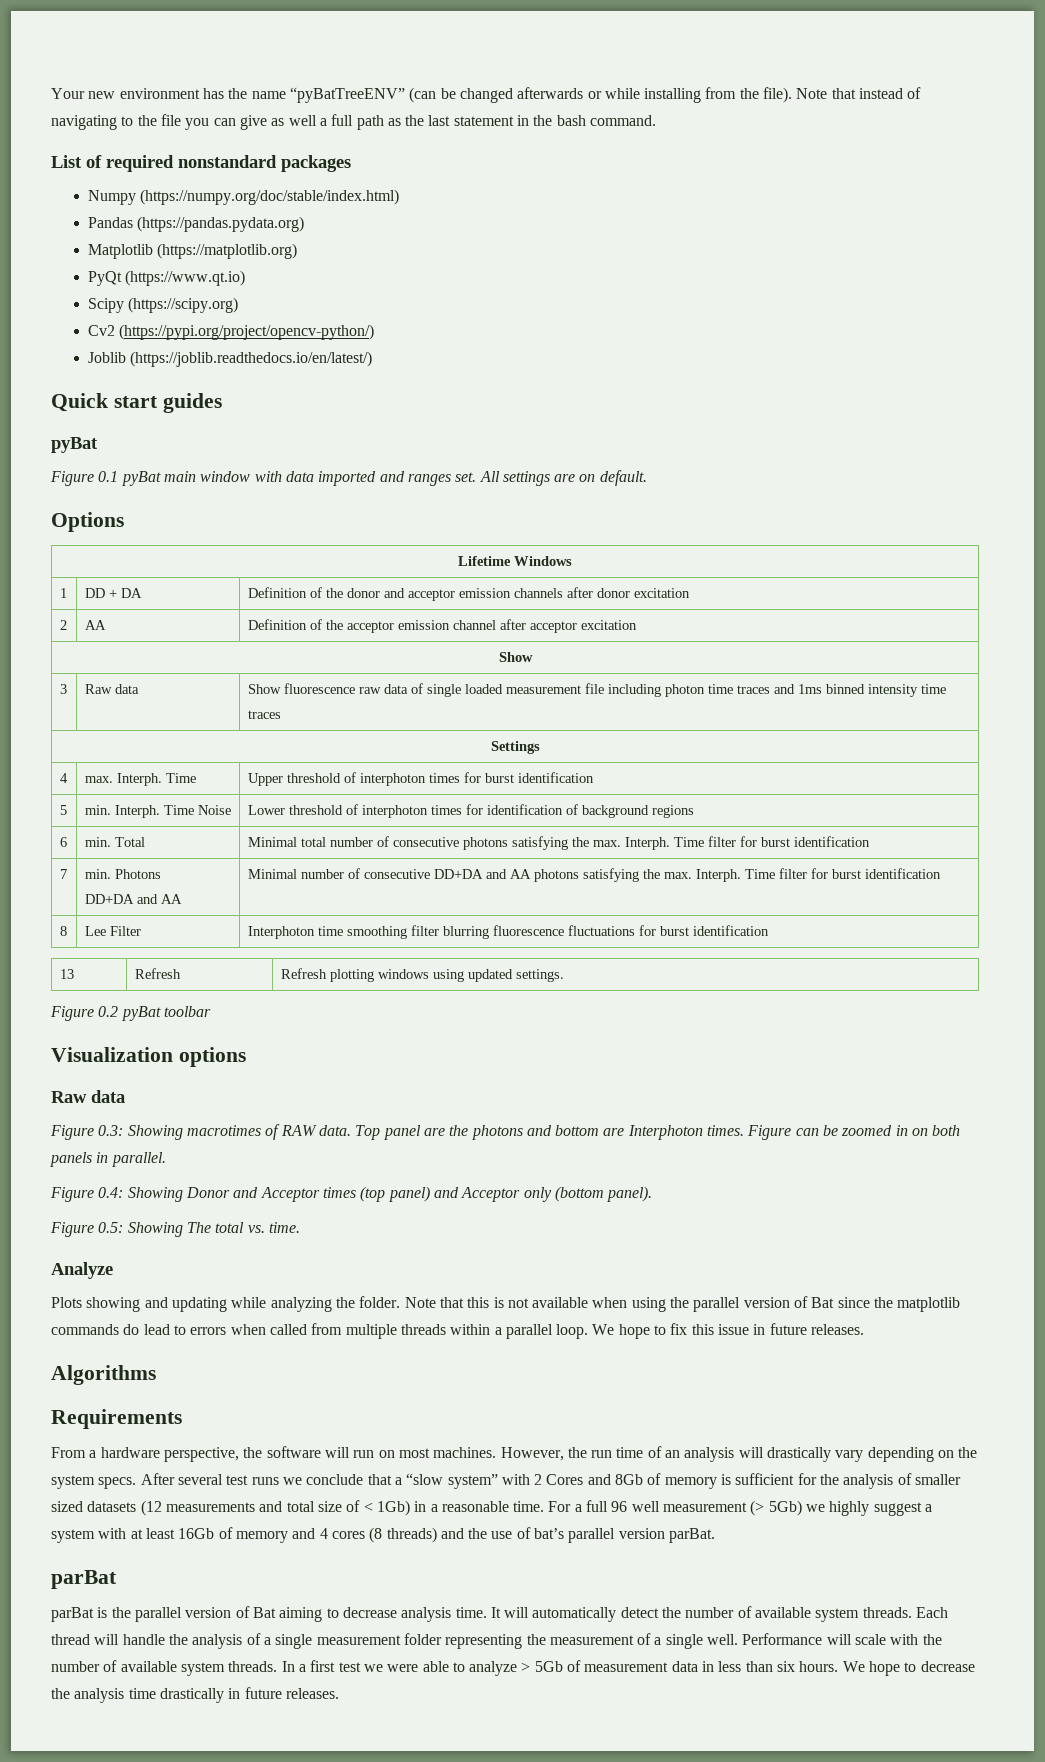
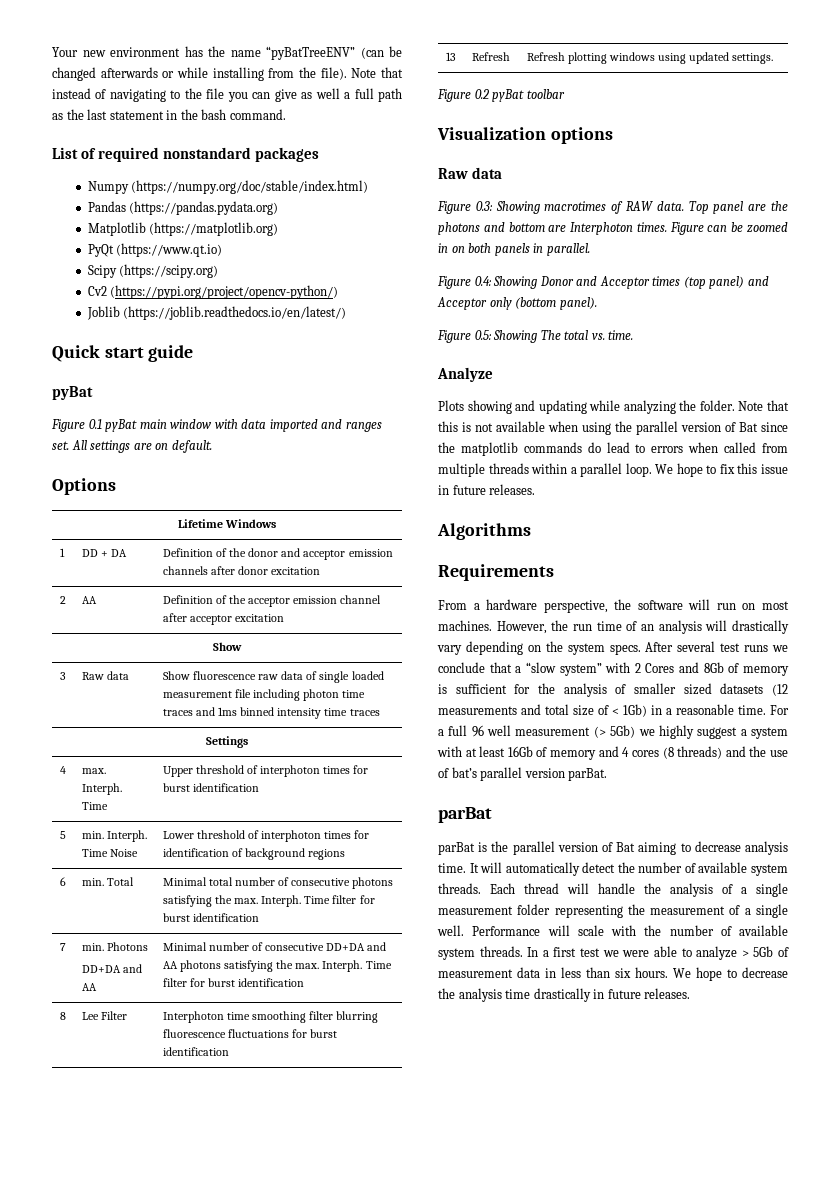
- Quick start guides
+ Quick start guide

